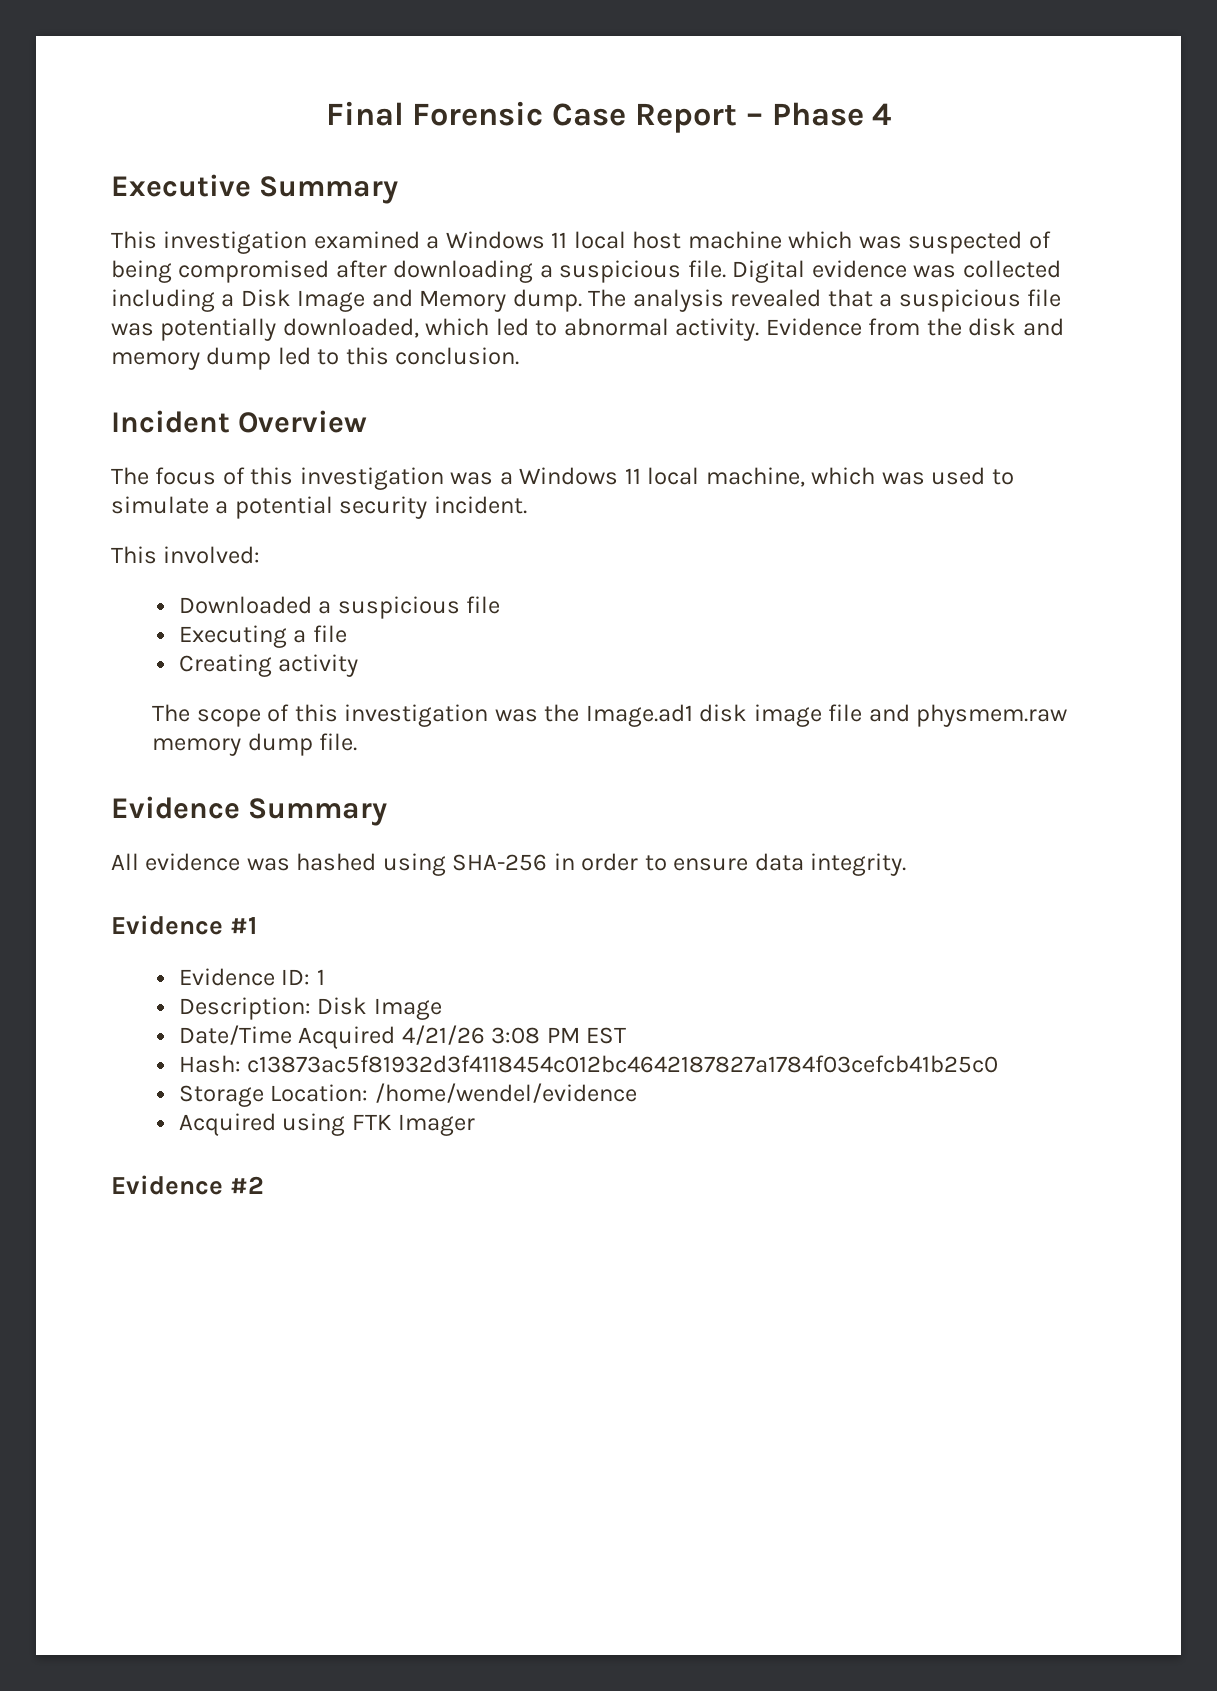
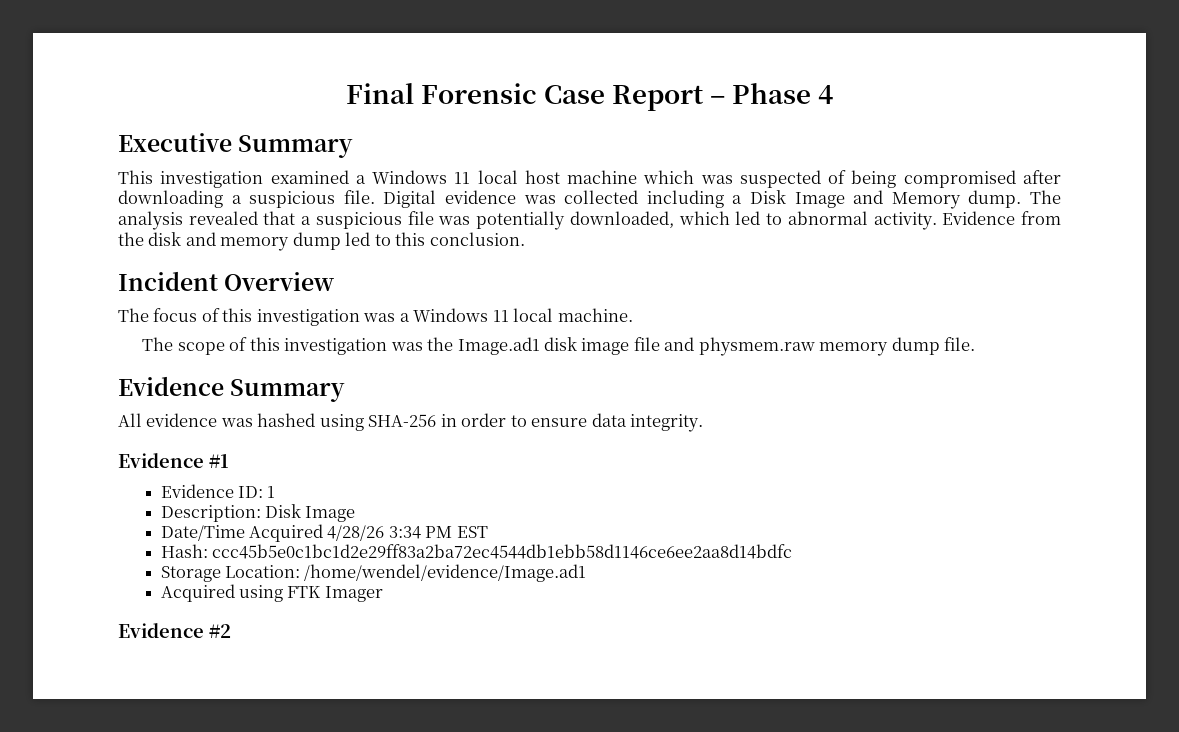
- The focus of this investigation was a Windows 11 local machine, which was used to simulate a potential security incident.
- This involved:
- Downloaded a suspicious file
- Executing a file
- Creating activity
+ The focus of this investigation was a Windows 11 local machine.
- Date/Time Acquired 4/21/26 3:08 PM EST
+ Date/Time Acquired 4/28/26 3:34 PM EST
- Hash: c13873ac5f81932d3f4118454c012bc4642187827a1784f03cefcb41b25c0
+ Hash: ccc45b5e0c1bc1d2e29ff83a2ba72ec4544db1ebb58d1146ce6ee2aa8d14bdfc
- Storage Location: /home/wendel/evidence
+ Storage Location: /home/wendel/evidence/Image.ad1

